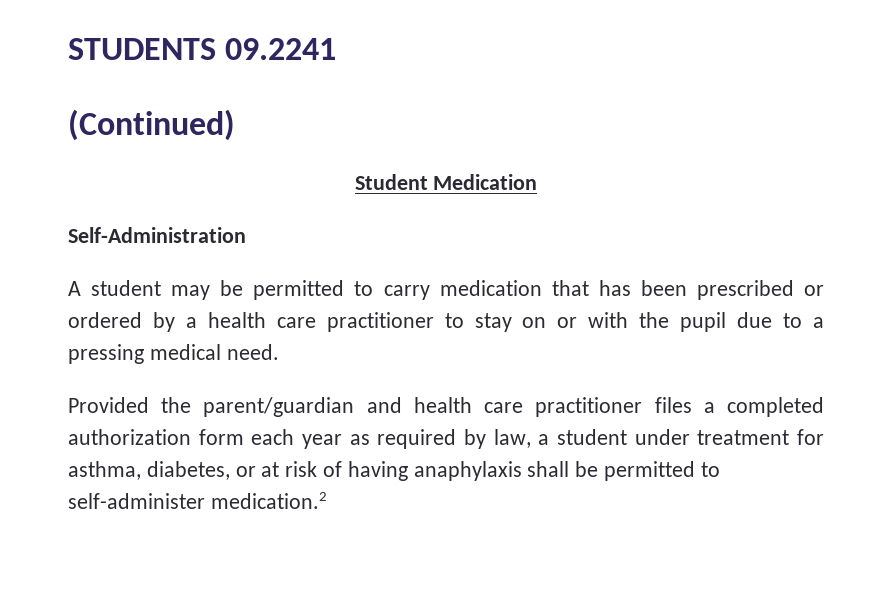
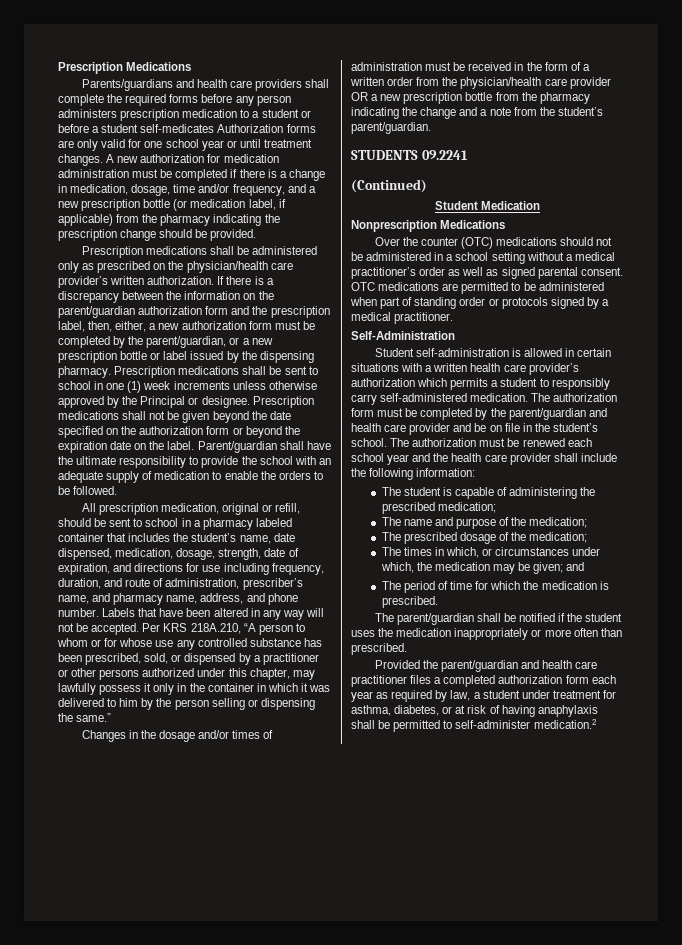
+ Prescription Medications
+ Parents/guardians and health care providers shall complete the required forms before any person administers prescription medication to a student or before a student self-medicates Authorization forms are only valid for one school year or until treatment changes. A new authorization for medication administration must be completed if there is a change in medication, dosage, time and/or frequency, and a new prescription bottle (or medication label, if applicable) from the pharmacy indicating the prescription change should be provided.
+ Prescription medications shall be administered only as prescribed on the physician/health care provider’s written authorization. If there is a discrepancy between the information on the parent/guardian authorization form and the prescription label, then, either, a new authorization form must be completed by the parent/guardian, or a new prescription bottle or label issued by the dispensing pharmacy. Prescription medications shall be sent to school in one (1) week increments unless otherwise approved by the Principal or designee. Prescription medications shall not be given beyond the date specified on the authorization form or beyond the expiration date on the label. Parent/guardian shall have the ultimate responsibility to provide the school with an adequate supply of medication to enable the orders to be followed.
+ All prescription medication, original or refill, should be sent to school in a pharmacy labeled container that includes the student’s name, date dispensed, medication, dosage, strength, date of expiration, and directions for use including frequency, duration, and route of administration, prescriber’s name, and pharmacy name, address, and phone number. Labels that have been altered in any way will not be accepted. Per KRS 218A.210, “A person to whom or for whose use any controlled substance has been prescribed, sold, or dispensed by a practitioner or other persons authorized under this chapter, may lawfully possess it only in the container in which it was delivered to him by the person selling or dispensing the same.”
+ Changes in the dosage and/or times of administration must be received in the form of a written order from the physician/health care provider OR a new prescription bottle from the pharmacy indicating the change and a note from the student’s parent/guardian.
+ Nonprescription Medications
+ Over the counter (OTC) medications should not be administered in a school setting without a medical practitioner’s order as well as signed parental consent. OTC medications are permitted to be administered when part of standing order or protocols signed by a medical practitioner.
  Self-Administration
- A student may be permitted to carry medication that has been prescribed or ordered by a health care practitioner to stay on or with the pupil due to a pressing medical need.
+ Student self-administration is allowed in certain situations with a written health care provider’s authorization which permits a student to responsibly carry self-administered medication. The authorization form must be completed by the parent/guardian and health care provider and be on file in the student’s school. The authorization must be renewed each school year and the health care provider shall include the following information:
+ The student is capable of administering the prescribed medication;
+ The name and purpose of the medication;
+ The prescribed dosage of the medication;
+ The times in which, or circumstances under which, the medication may be given; and
+ The period of time for which the medication is prescribed.
+ The parent/guardian shall be notified if the student uses the medication inappropriately or more often than prescribed.

